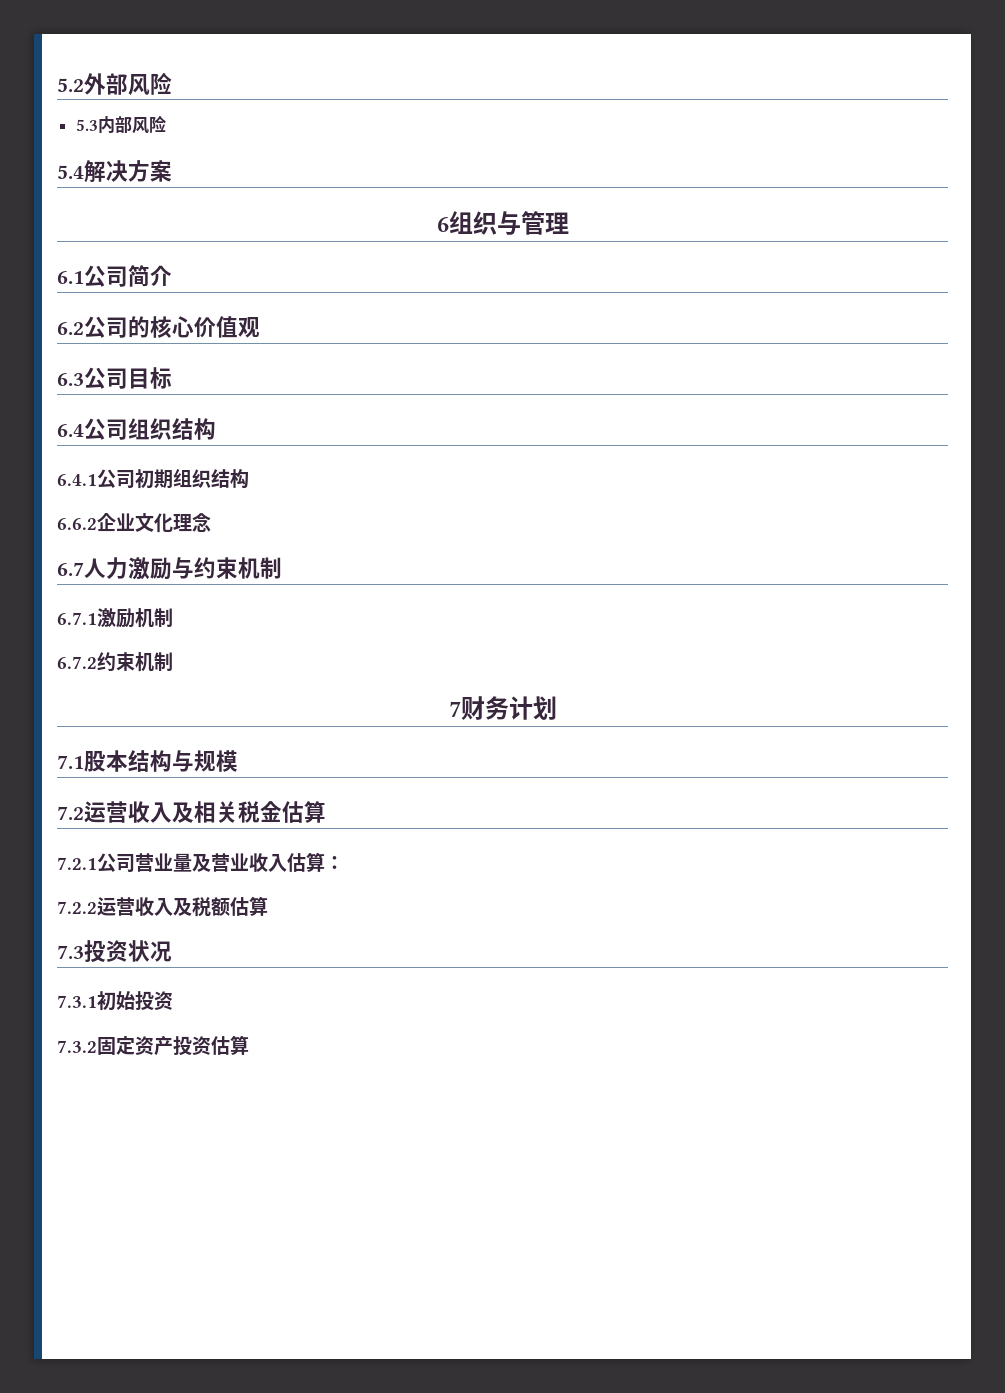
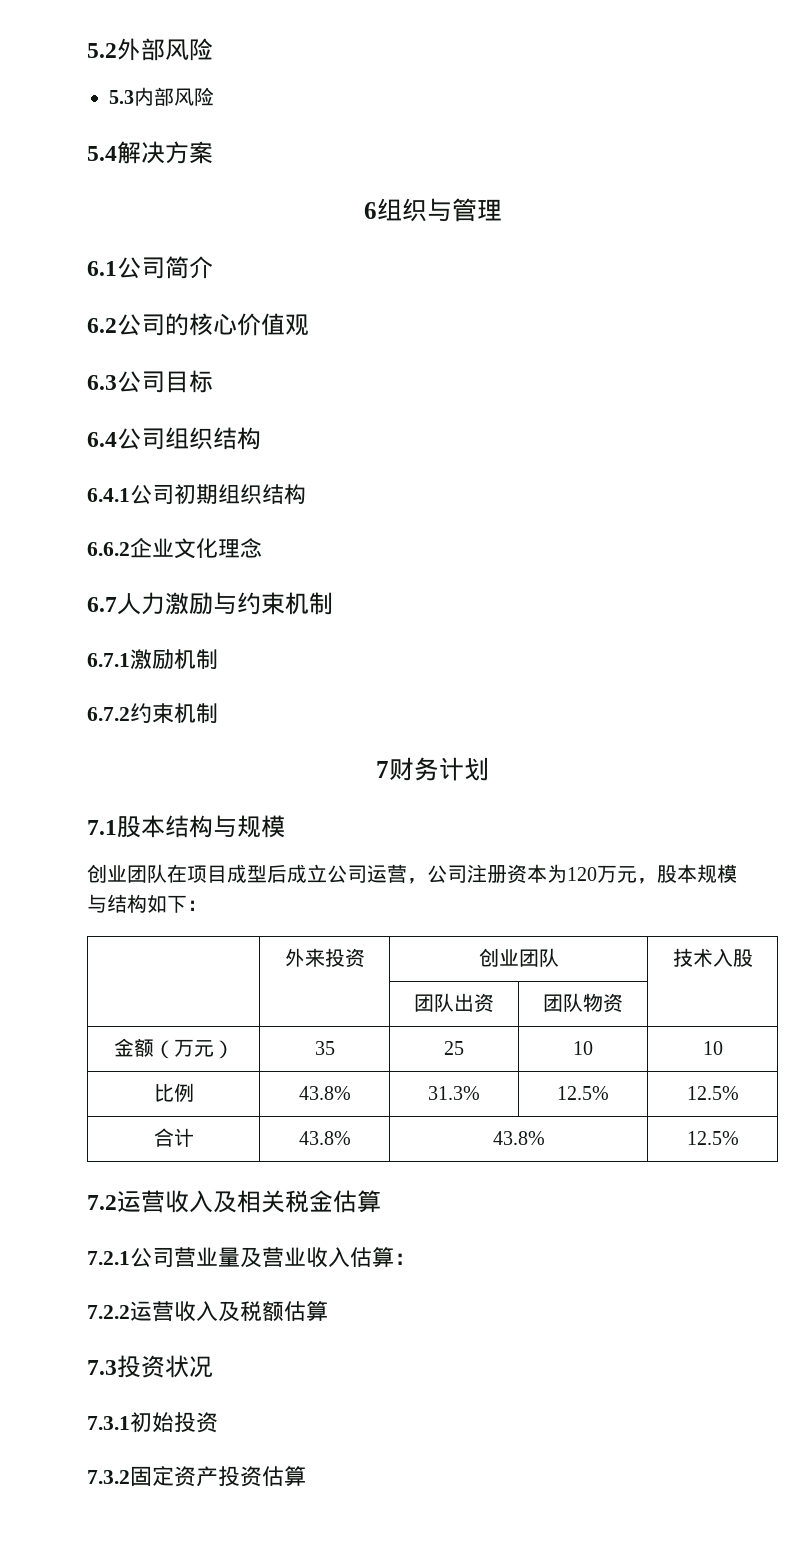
+ 创业团队在项目成型后成立公司运营，公司注册资本为120万元，股本规模
+ 与结构如下：
+ | 外来投资 | 创业团队 | 技术入股
+ | | 团队出资 | 团队物资 |
+ 金额（万元） | 35 | 25 | 10 | 10
+ 比例 | 43.8% | 31.3% | 12.5% | 12.5%
+ 合计 | 43.8% | 43.8% | 12.5%

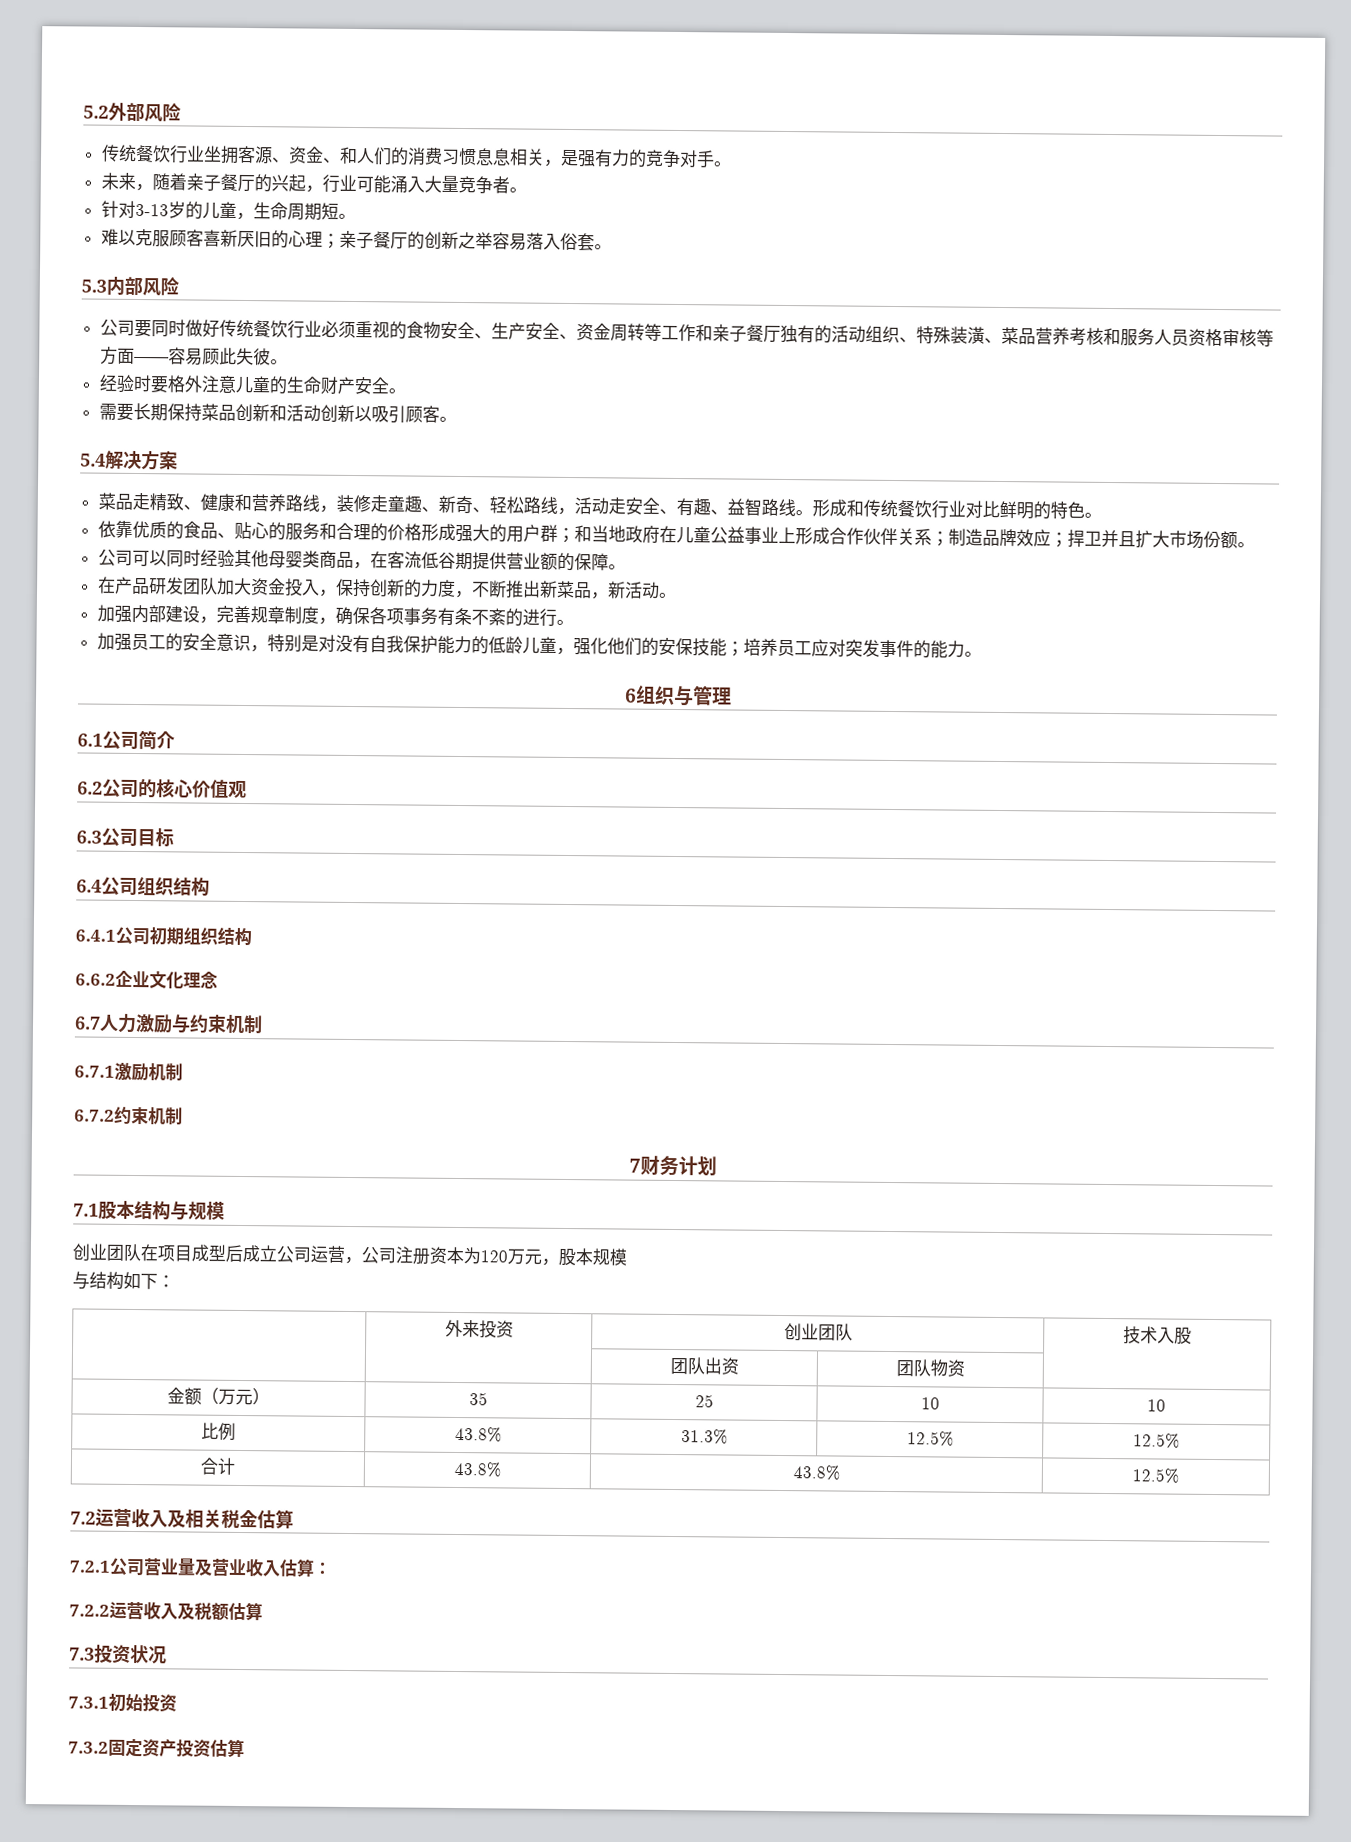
+ 传统餐饮行业坐拥客源、资金、和人们的消费习惯息息相关，是强有力的竞争对手。
+ 未来，随着亲子餐厅的兴起，行业可能涌入大量竞争者。
+ 针对3-13岁的儿童，生命周期短。
+ 难以克服顾客喜新厌旧的心理；亲子餐厅的创新之举容易落入俗套。
  5.3内部风险
+ 公司要同时做好传统餐饮行业必须重视的食物安全、生产安全、资金周转等工作和亲子餐厅独有的活动组织、特殊装潢、菜品营养考核和服务人员资格审核等方面——容易顾此失彼。
+ 经验时要格外注意儿童的生命财产安全。
+ 需要长期保持菜品创新和活动创新以吸引顾客。
  5.4解决方案
+ 菜品走精致、健康和营养路线，装修走童趣、新奇、轻松路线，活动走安全、有趣、益智路线。形成和传统餐饮行业对比鲜明的特色。
+ 依靠优质的食品、贴心的服务和合理的价格形成强大的用户群；和当地政府在儿童公益事业上形成合作伙伴关系；制造品牌效应；捍卫并且扩大市场份额。
+ 公司可以同时经验其他母婴类商品，在客流低谷期提供营业额的保障。
+ 在产品研发团队加大资金投入，保持创新的力度，不断推出新菜品，新活动。
+ 加强内部建设，完善规章制度，确保各项事务有条不紊的进行。
+ 加强员工的安全意识，特别是对没有自我保护能力的低龄儿童，强化他们的安保技能；培养员工应对突发事件的能力。

